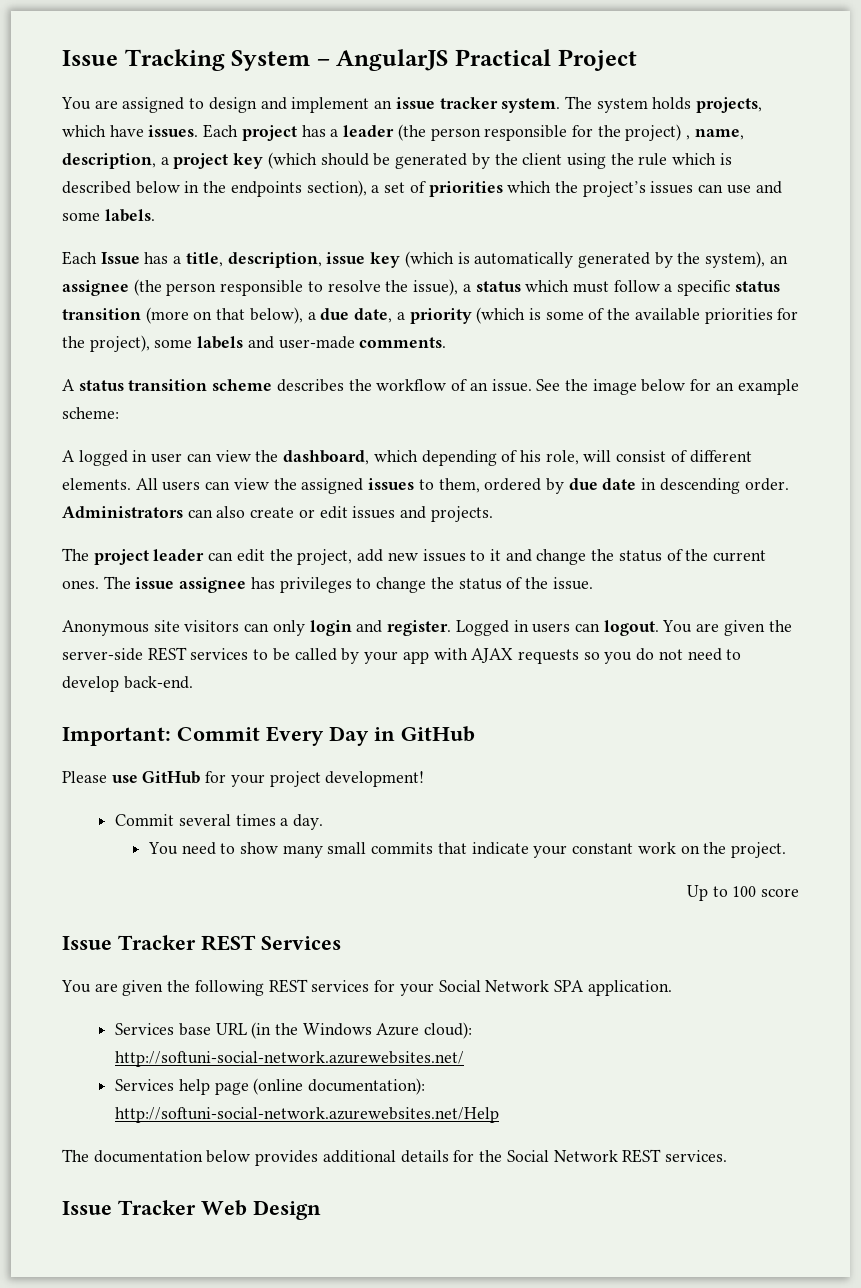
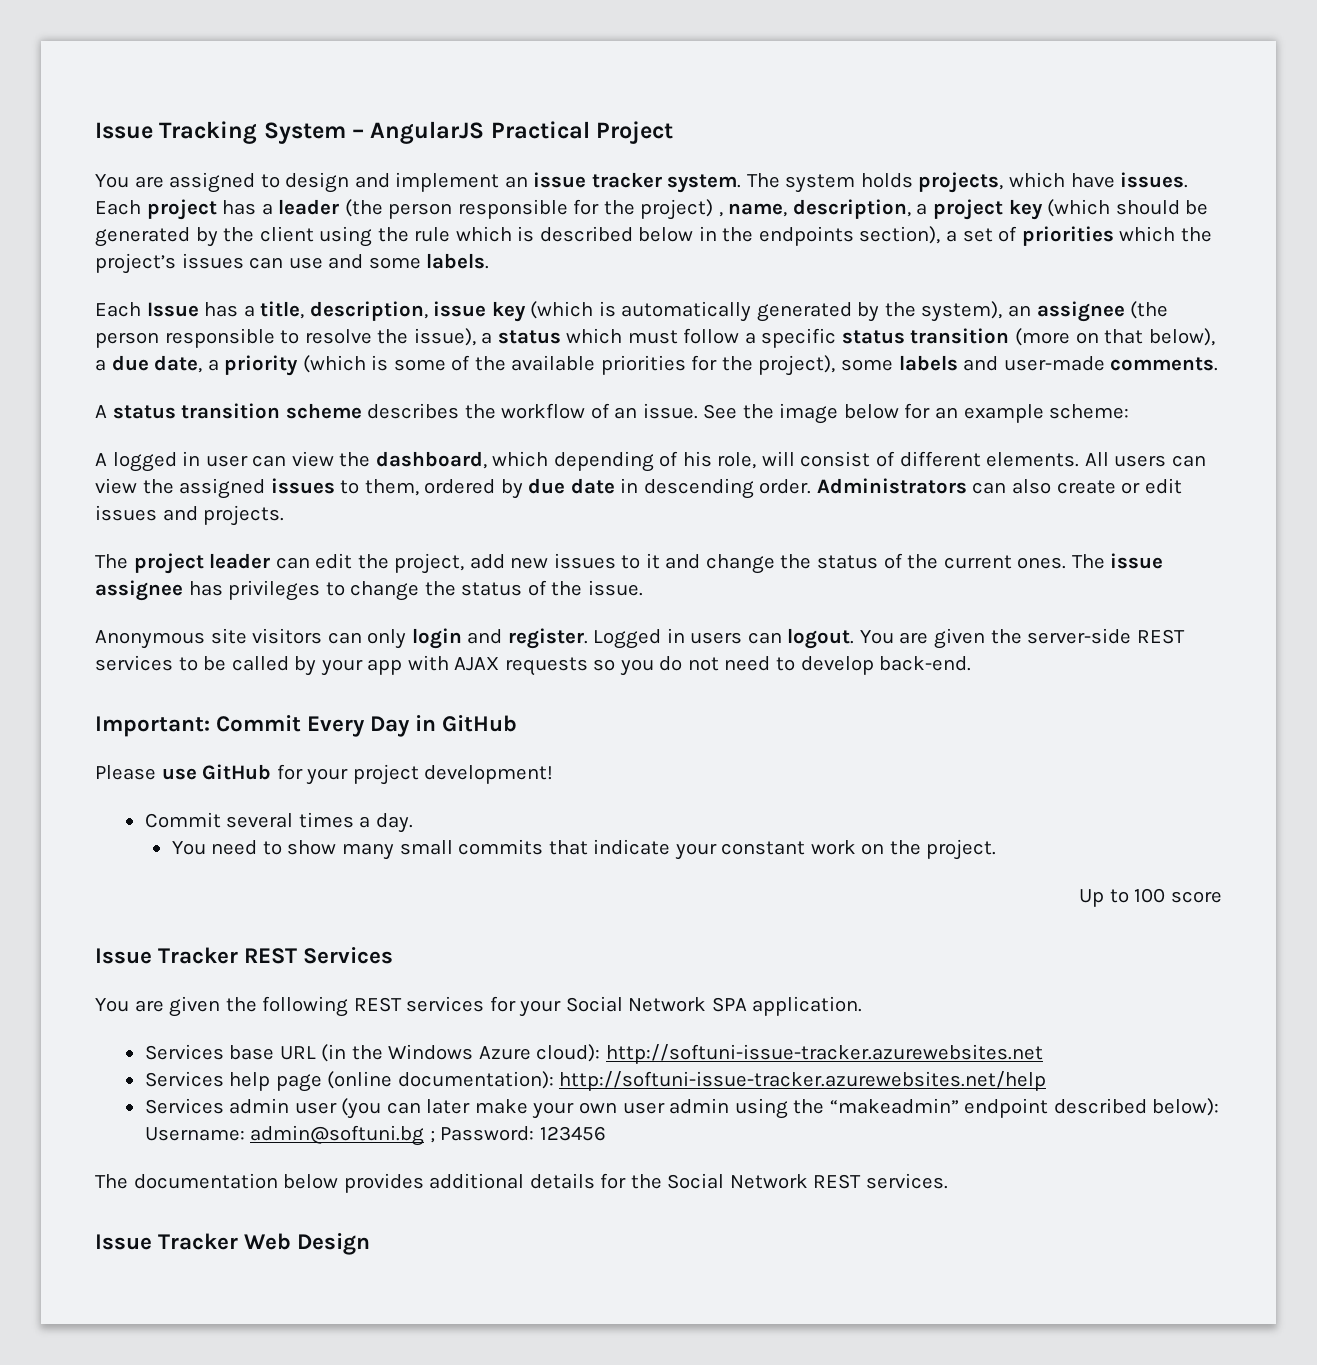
- Services base URL (in the Windows Azure cloud): http://softuni-social-network.azurewebsites.net/
+ Services base URL (in the Windows Azure cloud): http://softuni-issue-tracker.azurewebsites.net
- Services help page (online documentation): http://softuni-social-network.azurewebsites.net/Help
+ Services help page (online documentation): http://softuni-issue-tracker.azurewebsites.net/help
+ Services admin user (you can later make your own user admin using the “makeadmin” endpoint described below): Username: admin@softuni.bg ; Password: 123456

